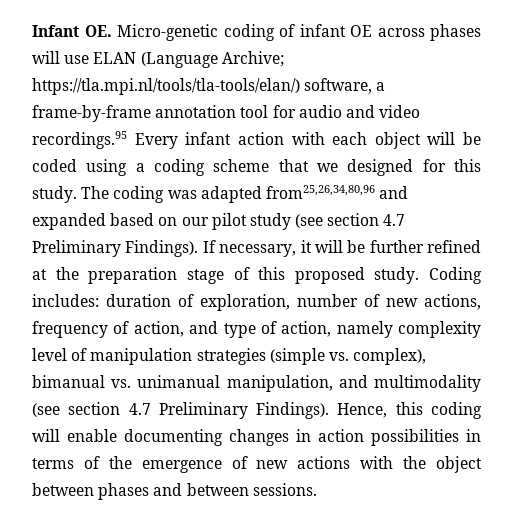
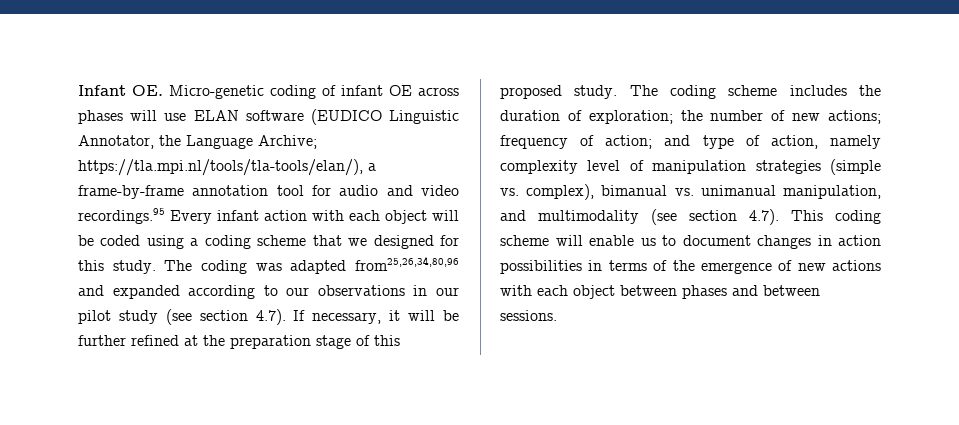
- Infant OE. Micro-genetic coding of infant OE across phases will use ELAN (Language Archive; https://tla.mpi.nl/tools/tla-tools/elan/) software, a frame-by-frame annotation tool for audio and video recordings.95 Every infant action with each object will be coded using a coding scheme that we designed for this study.
+ Infant OE. Micro-genetic coding of infant OE across phases will use ELAN software (EUDICO Linguistic Annotator, the Language Archive; https://tla.mpi.nl/tools/tla-tools/elan/), a frame-by-frame annotation tool for audio and video recordings.95 Every infant action with each object will be coded using a coding scheme that we designed for this study.
- The coding was adapted from25,26,34,80,96 and expanded based on our pilot study (see section 4.7 Preliminary Findings). If necessary, it will be further refined at the preparation stage of this proposed study.
+ The coding was adapted from25,26,34,80,96 and expanded according to our observations in our pilot study (see section 4.7). If necessary, it will be further refined at the preparation stage of this proposed study.
- Coding includes: duration of exploration, number of new actions, frequency of action, and type of action, namely complexity level of manipulation strategies (simple vs. complex), bimanual vs. unimanual manipulation, and multimodality (see section 4.7 Preliminary Findings). Hence, this coding will enable documenting changes in action possibilities in terms of the emergence of new actions with the object between phases and between sessions.
+ The coding scheme includes the duration of exploration; the number of new actions; frequency of action; and type of action, namely complexity level of manipulation strategies (simple vs. complex), bimanual vs. unimanual manipulation, and multimodality (see section 4.7). This coding scheme will enable us to document changes in action possibilities in terms of the emergence of new actions with each object between phases and between sessions.

